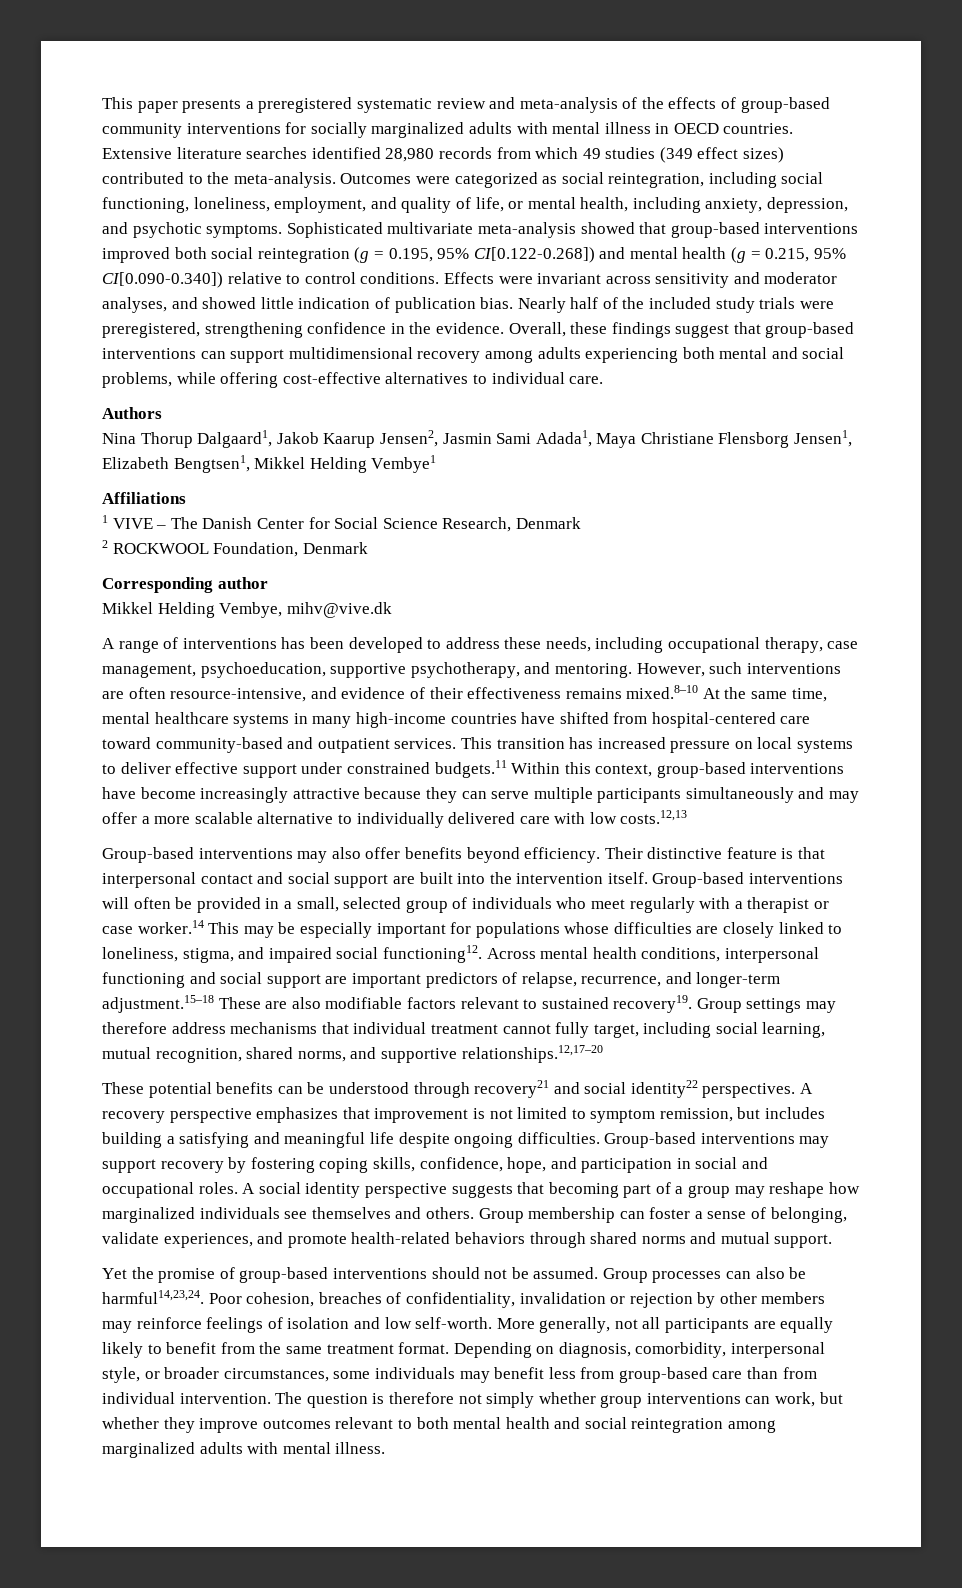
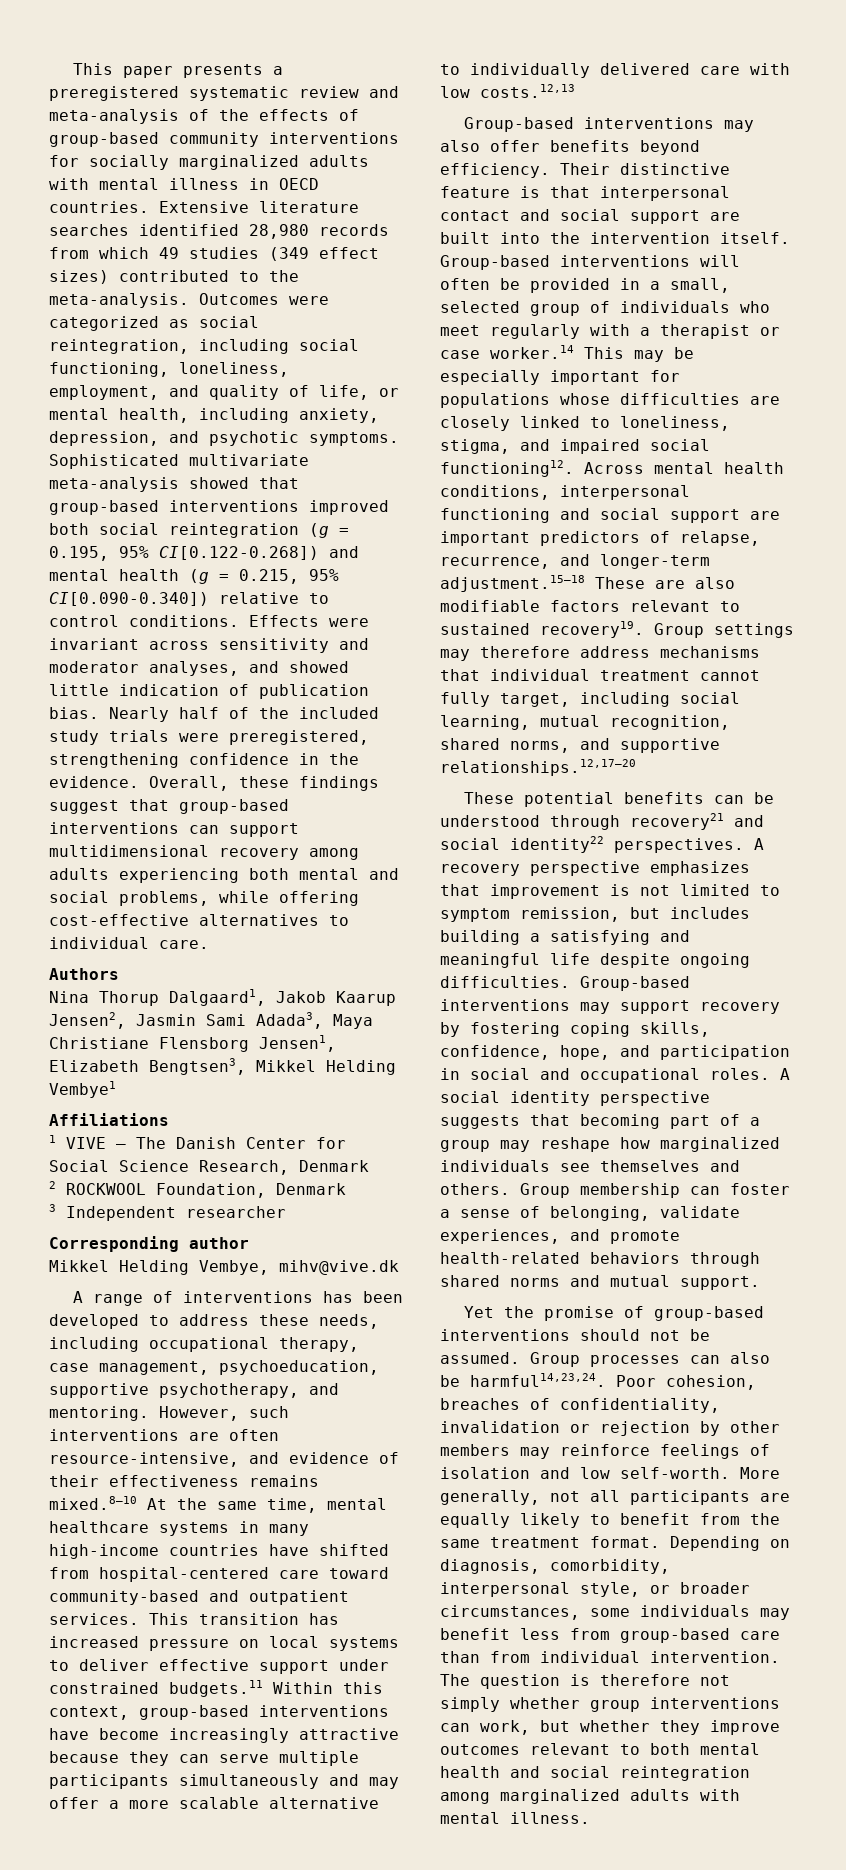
- Nina Thorup Dalgaard1, Jakob Kaarup Jensen2, Jasmin Sami Adada1, Maya Christiane Flensborg Jensen1, Elizabeth Bengtsen1, Mikkel Helding Vembye1
+ Nina Thorup Dalgaard1, Jakob Kaarup Jensen2, Jasmin Sami Adada3, Maya Christiane Flensborg Jensen1, Elizabeth Bengtsen3, Mikkel Helding Vembye1
+ 3 Independent researcher

